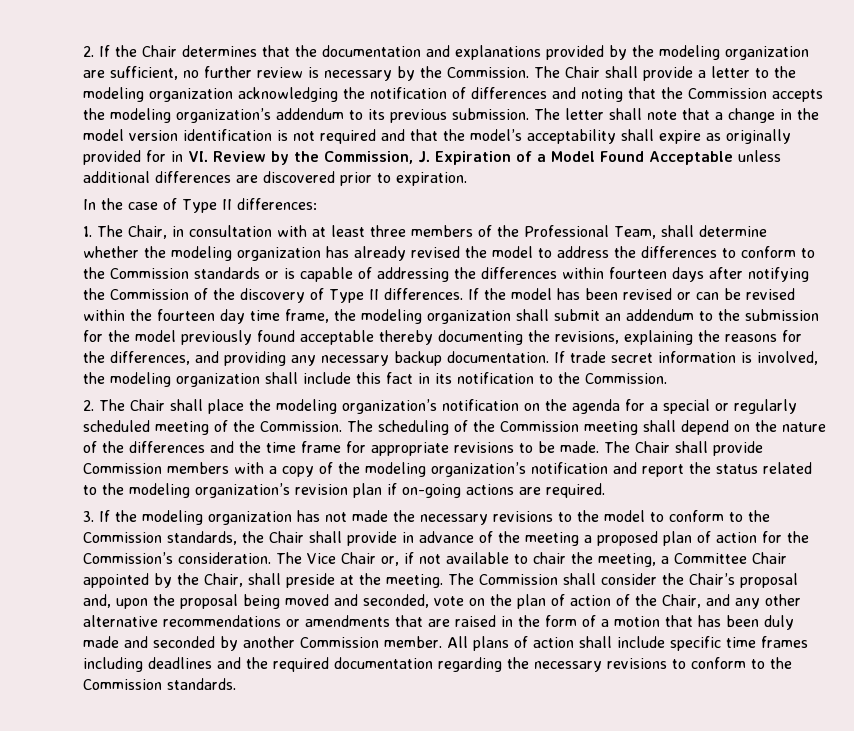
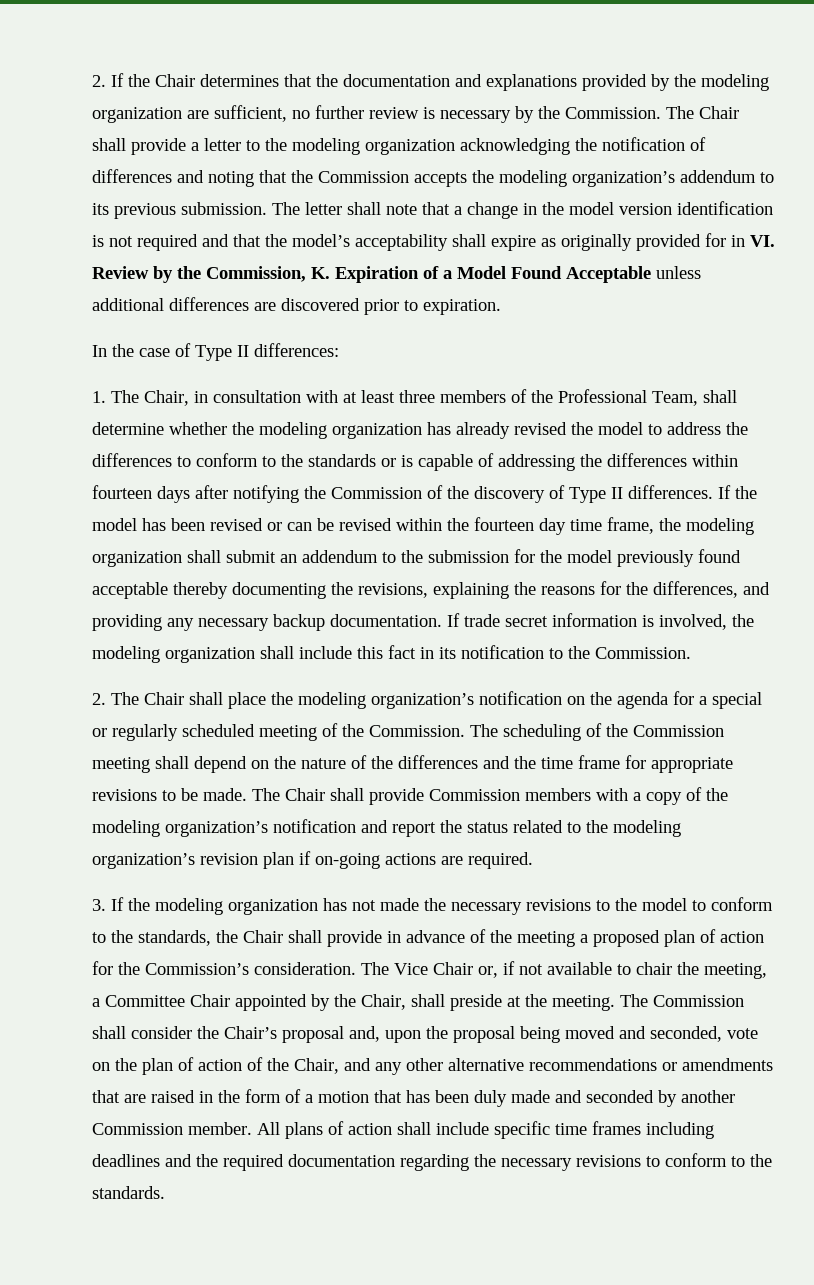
- The letter shall note that a change in the model version identification is not required and that the model’s acceptability shall expire as originally provided for in VI. Review by the Commission, J. Expiration of a Model Found Acceptable unless additional differences are discovered prior to expiration.
+ The letter shall note that a change in the model version identification is not required and that the model’s acceptability shall expire as originally provided for in VI. Review by the Commission, K. Expiration of a Model Found Acceptable unless additional differences are discovered prior to expiration.
- 1. The Chair, in consultation with at least three members of the Professional Team, shall determine whether the modeling organization has already revised the model to address the differences to conform to the Commission standards or is capable of addressing the differences within fourteen days after notifying the Commission of the discovery of Type II differences.
+ 1. The Chair, in consultation with at least three members of the Professional Team, shall determine whether the modeling organization has already revised the model to address the differences to conform to the standards or is capable of addressing the differences within fourteen days after notifying the Commission of the discovery of Type II differences.
- 3. If the modeling organization has not made the necessary revisions to the model to conform to the Commission standards, the Chair shall provide in advance of the meeting a proposed plan of action for the Commission’s consideration.
+ 3. If the modeling organization has not made the necessary revisions to the model to conform to the standards, the Chair shall provide in advance of the meeting a proposed plan of action for the Commission’s consideration.
- All plans of action shall include specific time frames including deadlines and the required documentation regarding the necessary revisions to conform to the Commission standards.
+ All plans of action shall include specific time frames including deadlines and the required documentation regarding the necessary revisions to conform to the standards.

